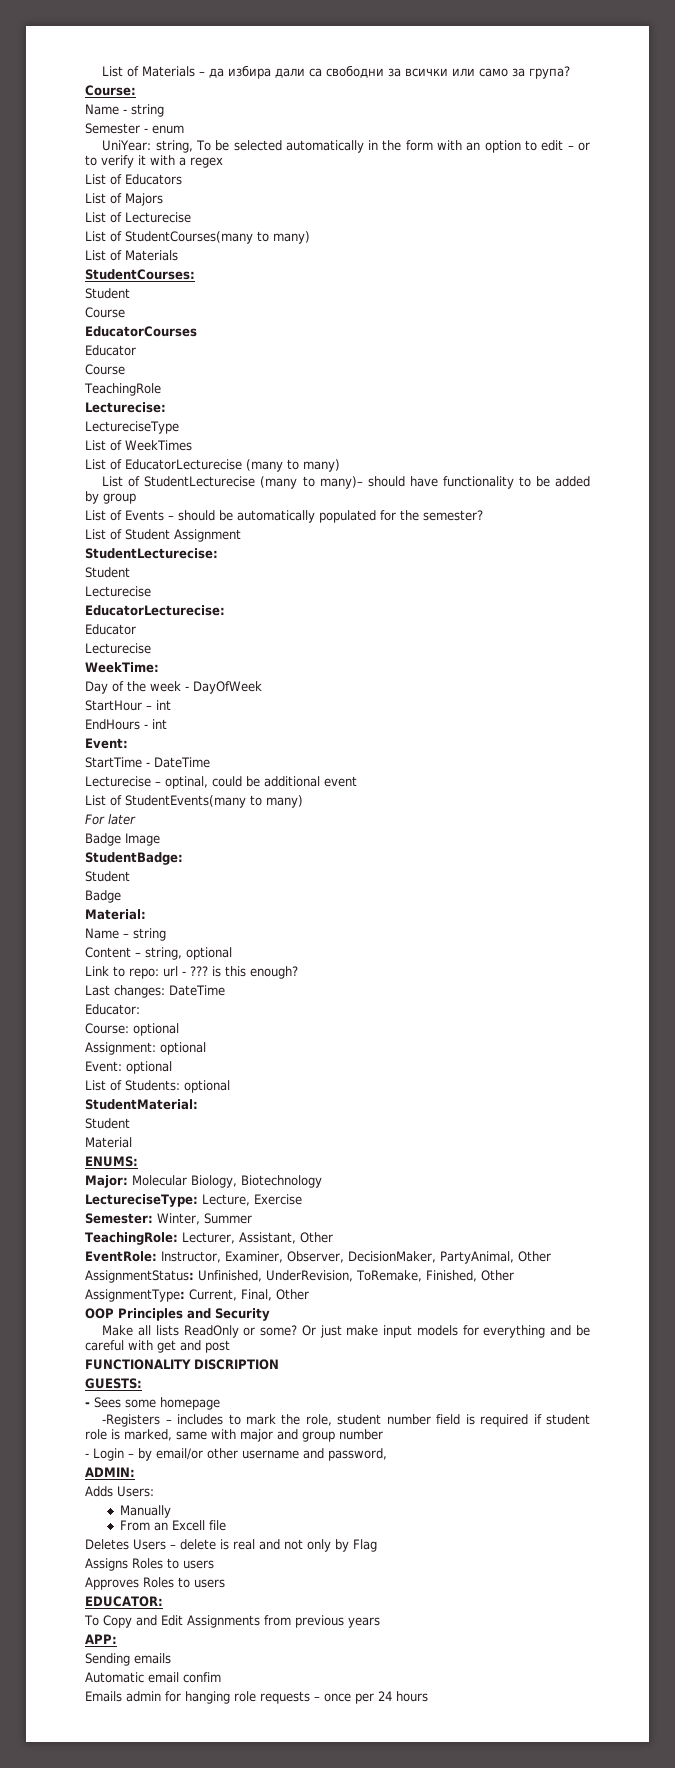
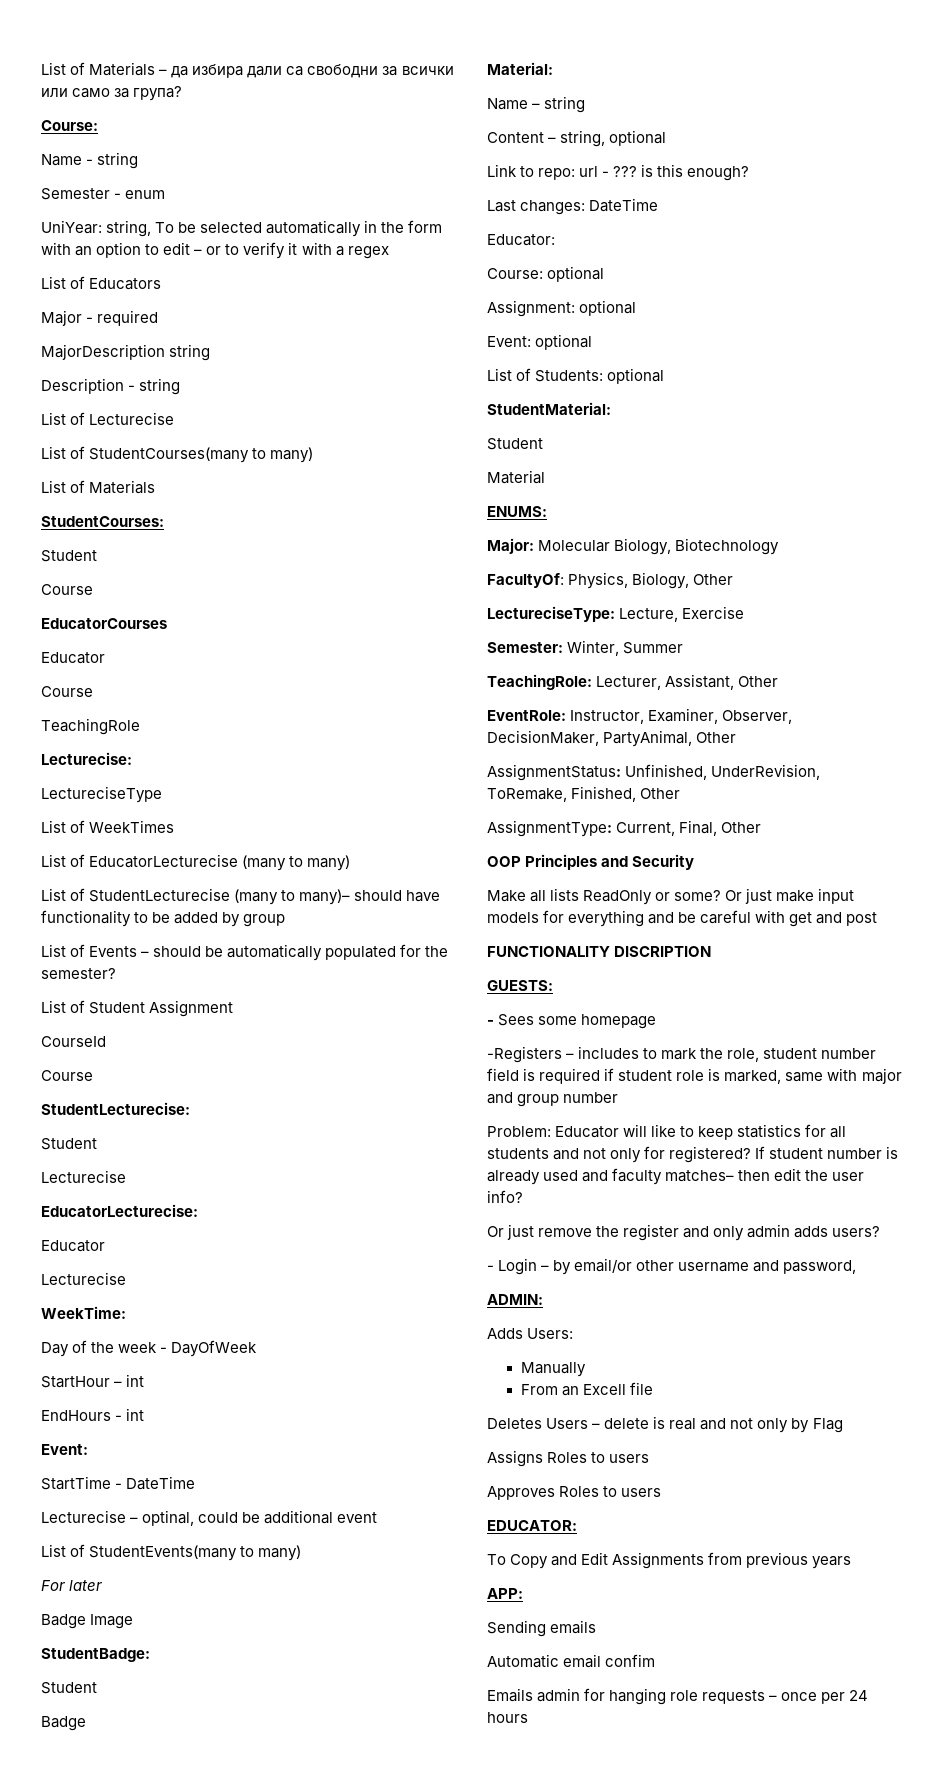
- List of Majors
+ Major - required
+ MajorDescription string
+ Description - string
+ CourseId
+ Course
+ FacultyOf: Physics, Biology, Other
+ Problem: Educator will like to keep statistics for all students and not only for registered? If student number is already used and faculty matches– then edit the user info?
+ Or just remove the register and only admin adds users?

